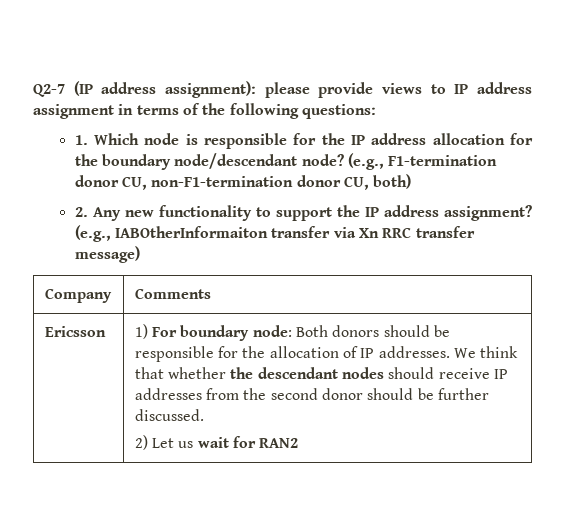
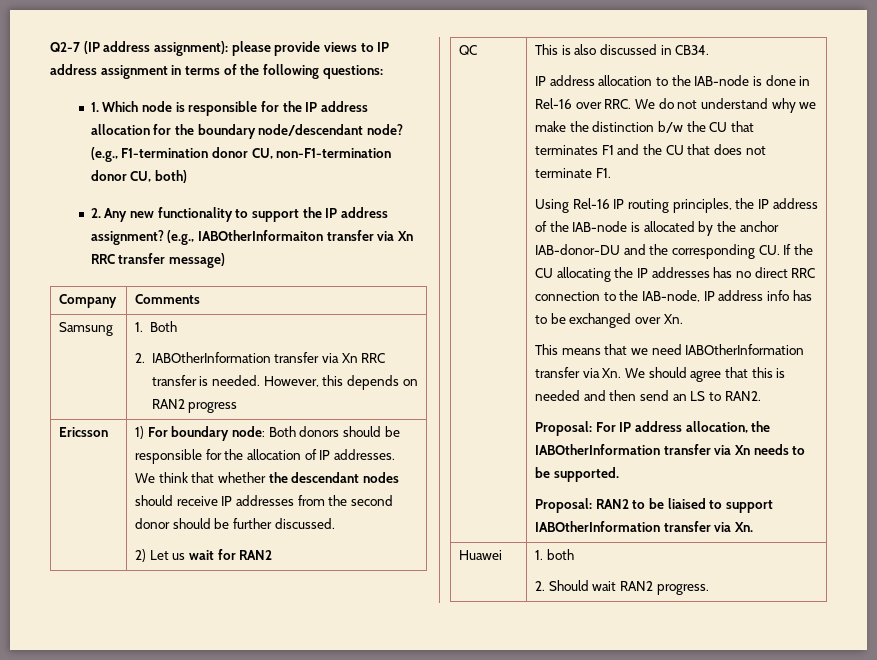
+ Samsung | 1. Both
+ 2. IABOtherInformation transfer via Xn RRC transfer is needed. However, this depends on RAN2 progress
+ QC | This is also discussed in CB34.
+ IP address allocation to the IAB-node is done in Rel-16 over RRC. We do not understand why we make the distinction b/w the CU that terminates F1 and the CU that does not terminate F1.
+ Using Rel-16 IP routing principles, the IP address of the IAB-node is allocated by the anchor IAB-donor-DU and the corresponding CU. If the CU allocating the IP addresses has no direct RRC connection to the IAB-node, IP address info has to be exchanged over Xn.
+ This means that we need IABOtherInformation transfer via Xn. We should agree that this is needed and then send an LS to RAN2.
+ Proposal: For IP address allocation, the IABOtherInformation transfer via Xn needs to be supported.
+ Proposal: RAN2 to be liaised to support IABOtherInformation transfer via Xn.
+ Huawei | 1. both
+ 2. Should wait RAN2 progress.

